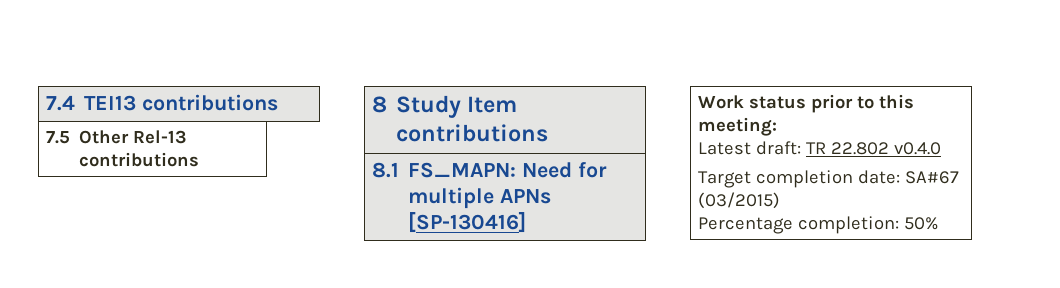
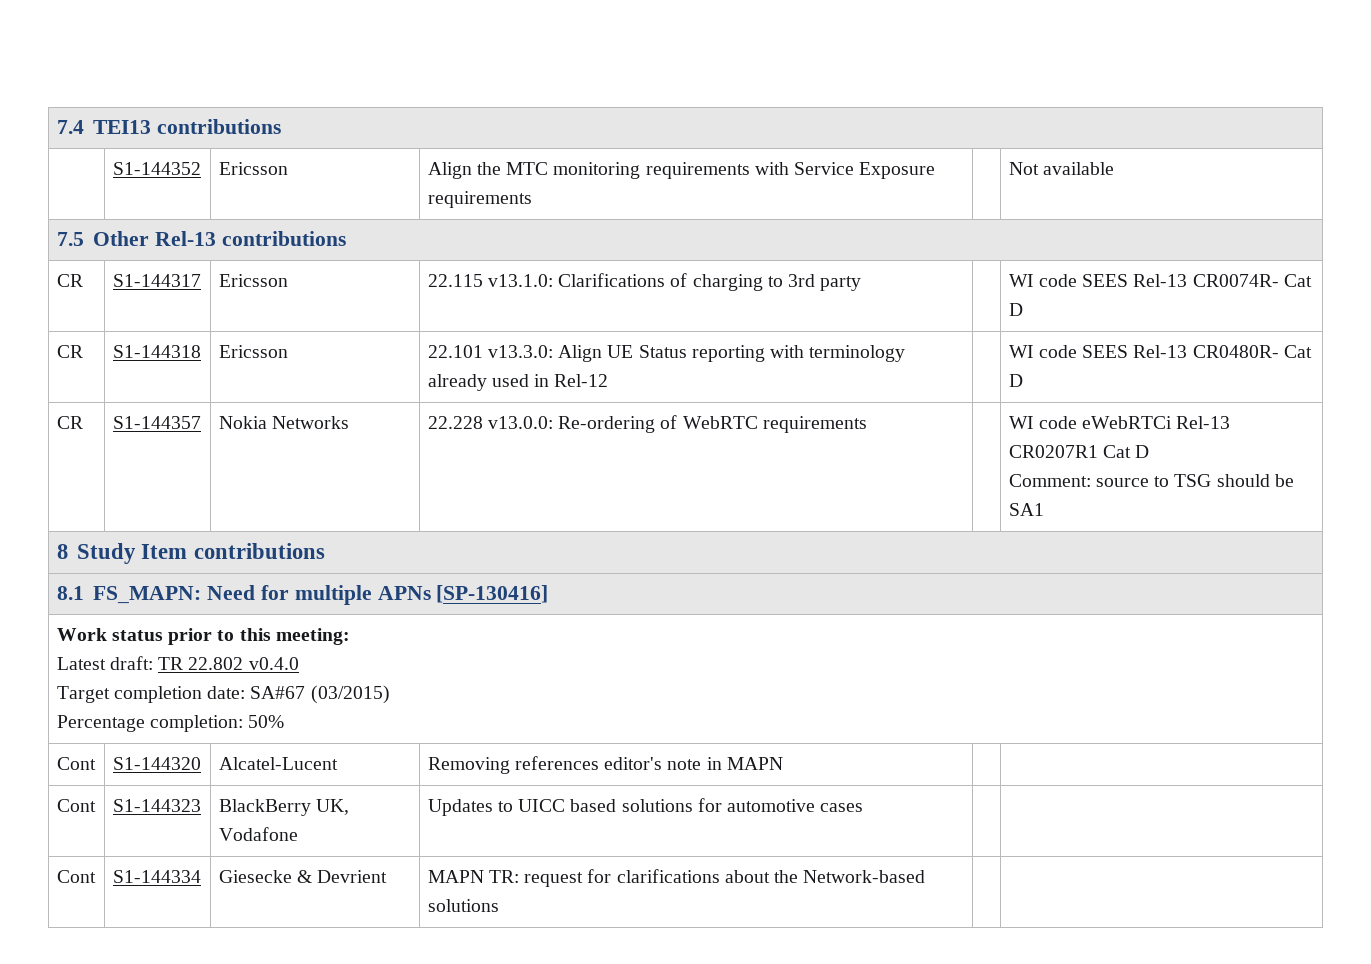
+ | S1-144352 | Ericsson | Align the MTC monitoring requirements with Service Exposure requirements | | Not available
  7.5 Other Rel-13 contributions
+ CR | S1-144317 | Ericsson | 22.115 v13.1.0: Clarifications of charging to 3rd party | | WI code SEES Rel-13 CR0074R- Cat D
+ CR | S1-144318 | Ericsson | 22.101 v13.3.0: Align UE Status reporting with terminology already used in Rel-12 | | WI code SEES Rel-13 CR0480R- Cat D
+ CR | S1-144357 | Nokia Networks | 22.228 v13.0.0: Re-ordering of WebRTC requirements | | WI code eWebRTCi Rel-13 CR0207R1 Cat D
+ Comment: source to TSG should be SA1
+ Cont | S1-144320 | Alcatel-Lucent | Removing references editor's note in MAPN | |
+ Cont | S1-144323 | BlackBerry UK, Vodafone | Updates to UICC based solutions for automotive cases | |
+ Cont | S1-144334 | Giesecke & Devrient | MAPN TR: request for clarifications about the Network-based solutions | |

